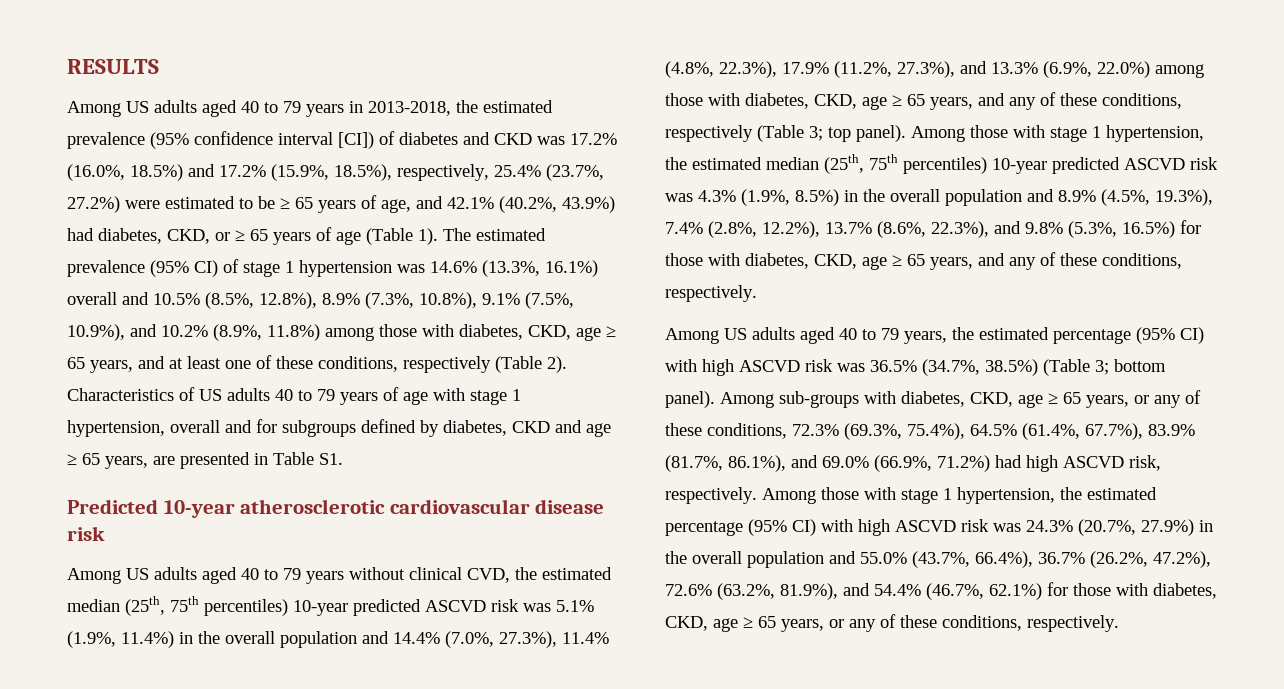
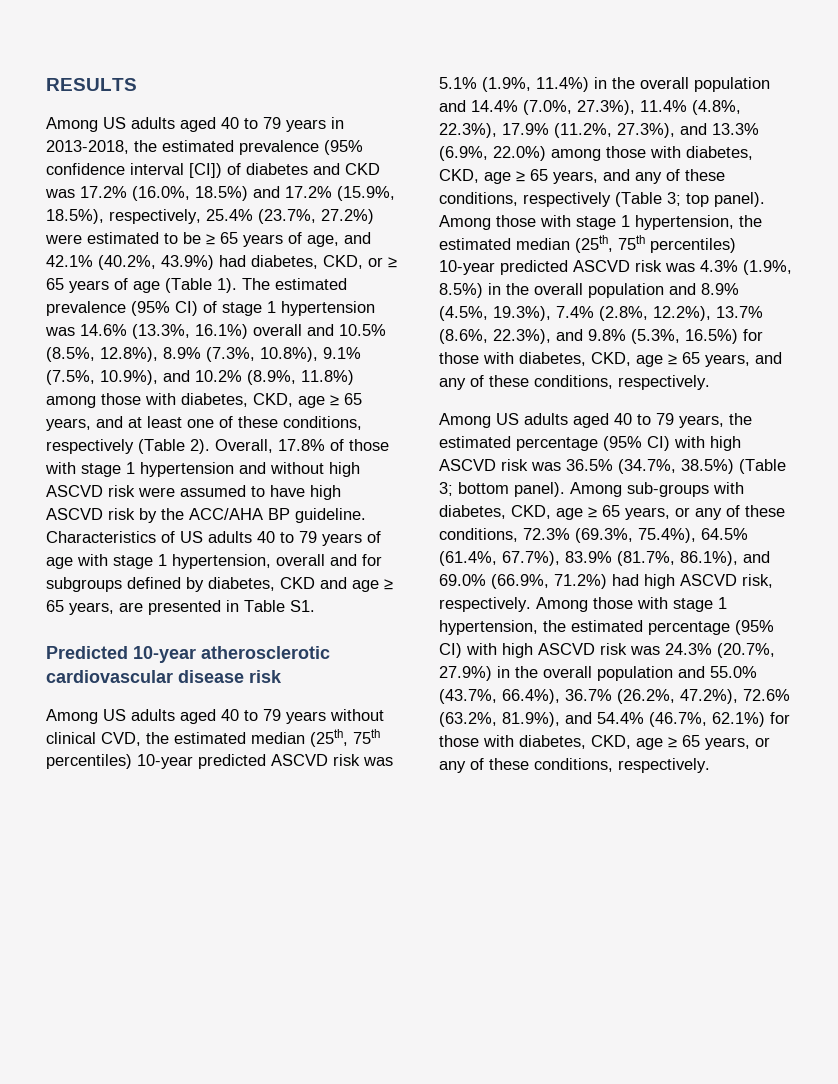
+ Overall, 17.8% of those with stage 1 hypertension and without high ASCVD risk were assumed to have high ASCVD risk by the ACC/AHA BP guideline.

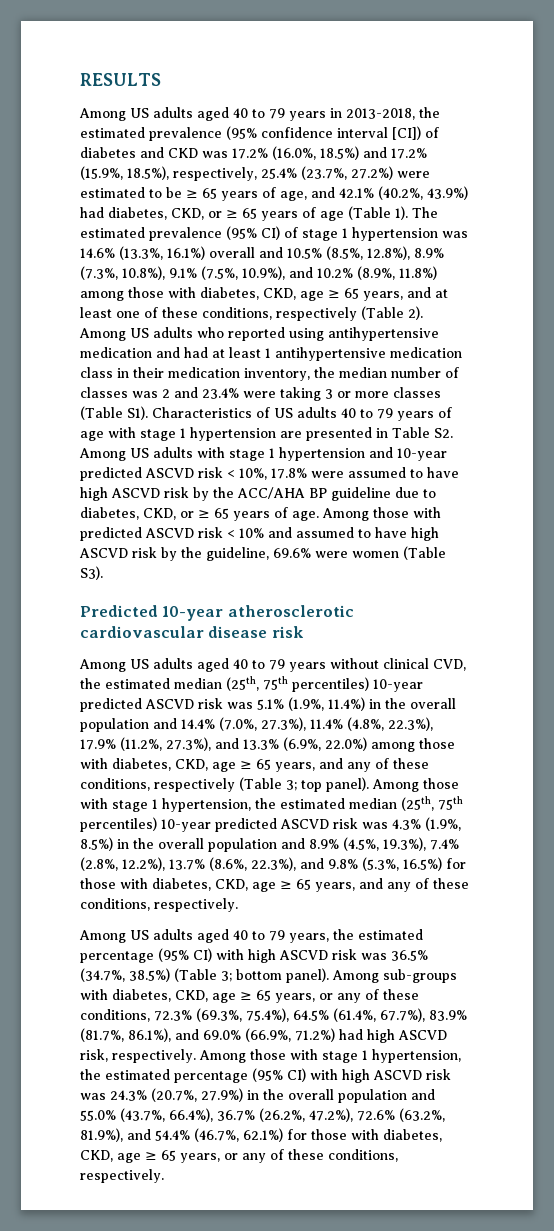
- Overall, 17.8% of those with stage 1 hypertension and without high ASCVD risk were assumed to have high ASCVD risk by the ACC/AHA BP guideline. Characteristics of US adults 40 to 79 years of age with stage 1 hypertension, overall and for subgroups defined by diabetes, CKD and age ≥ 65 years, are presented in Table S1.
+ Among US adults who reported using antihypertensive medication and had at least 1 antihypertensive medication class in their medication inventory, the median number of classes was 2 and 23.4% were taking 3 or more classes (Table S1). Characteristics of US adults 40 to 79 years of age with stage 1 hypertension are presented in Table S2. Among US adults with stage 1 hypertension and 10-year predicted ASCVD risk < 10%, 17.8% were assumed to have high ASCVD risk by the ACC/AHA BP guideline due to diabetes, CKD, or ≥ 65 years of age. Among those with predicted ASCVD risk < 10% and assumed to have high ASCVD risk by the guideline, 69.6% were women (Table S3).

